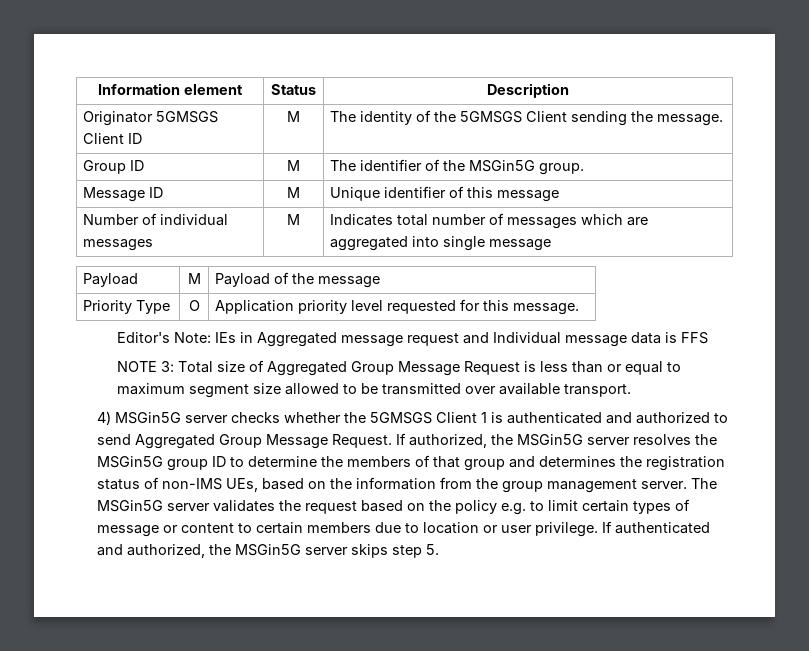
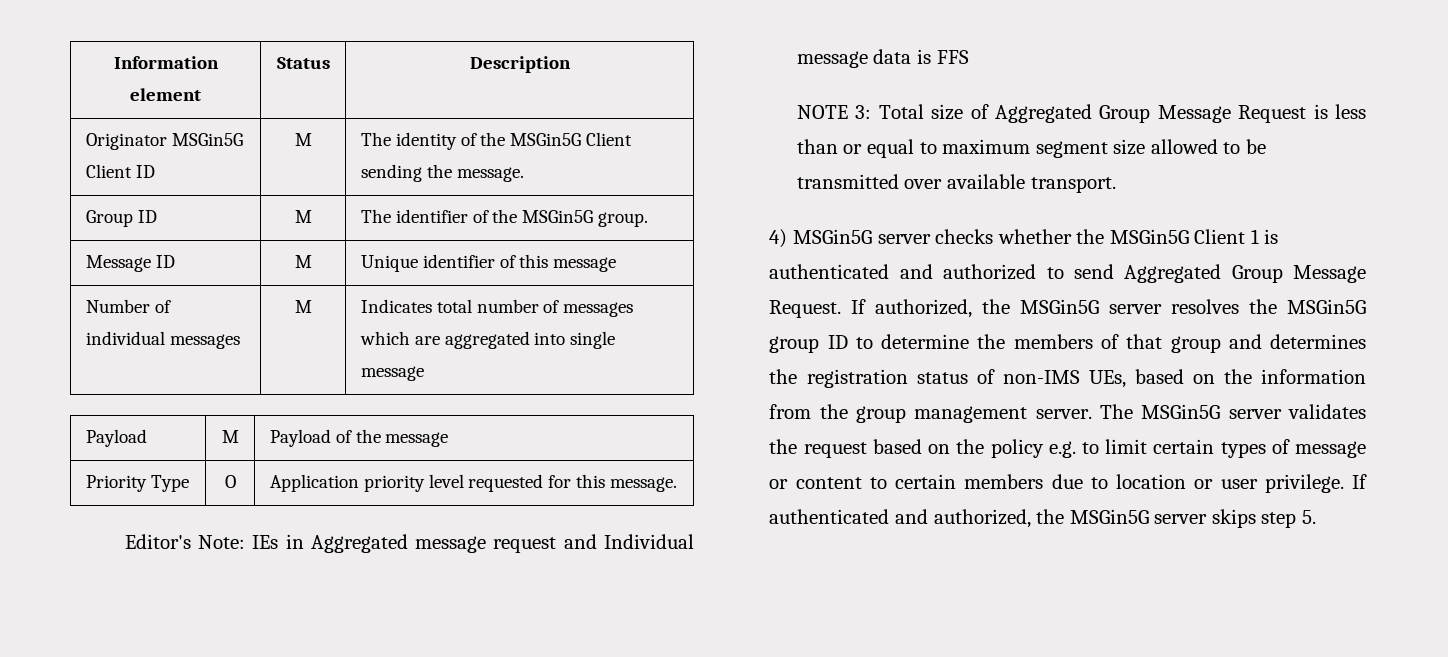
- Originator 5GMSGS Client ID | M | The identity of the 5GMSGS Client sending the message.
+ Originator MSGin5G Client ID | M | The identity of the MSGin5G Client sending the message.
- 4) MSGin5G server checks whether the 5GMSGS Client 1 is authenticated and authorized to send Aggregated Group Message Request.
+ 4) MSGin5G server checks whether the MSGin5G Client 1 is authenticated and authorized to send Aggregated Group Message Request.

